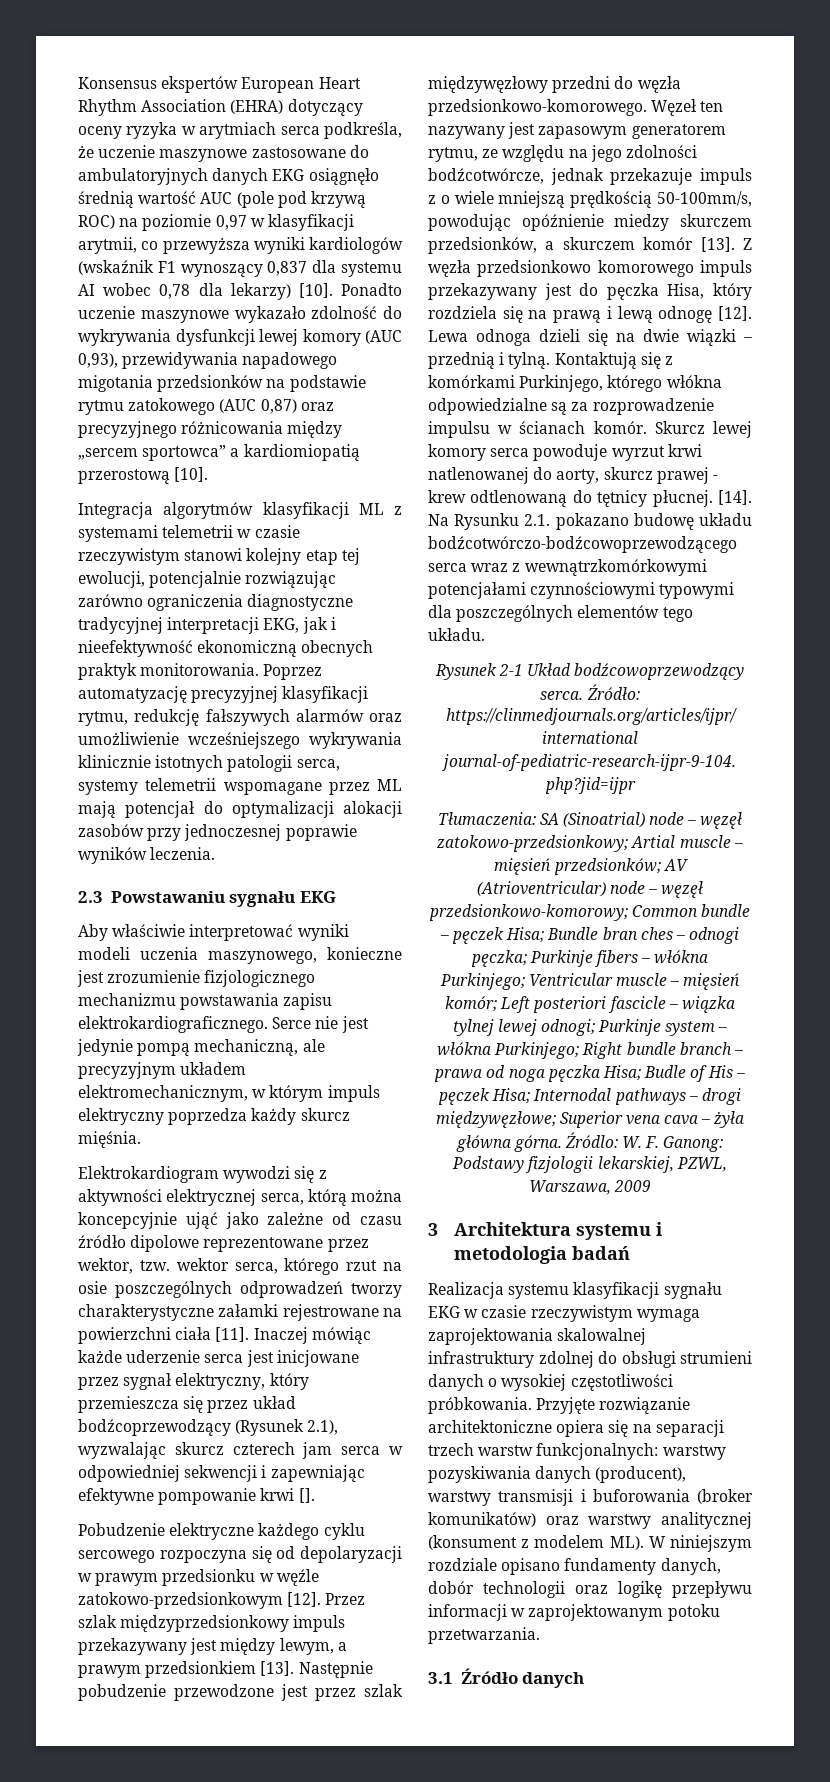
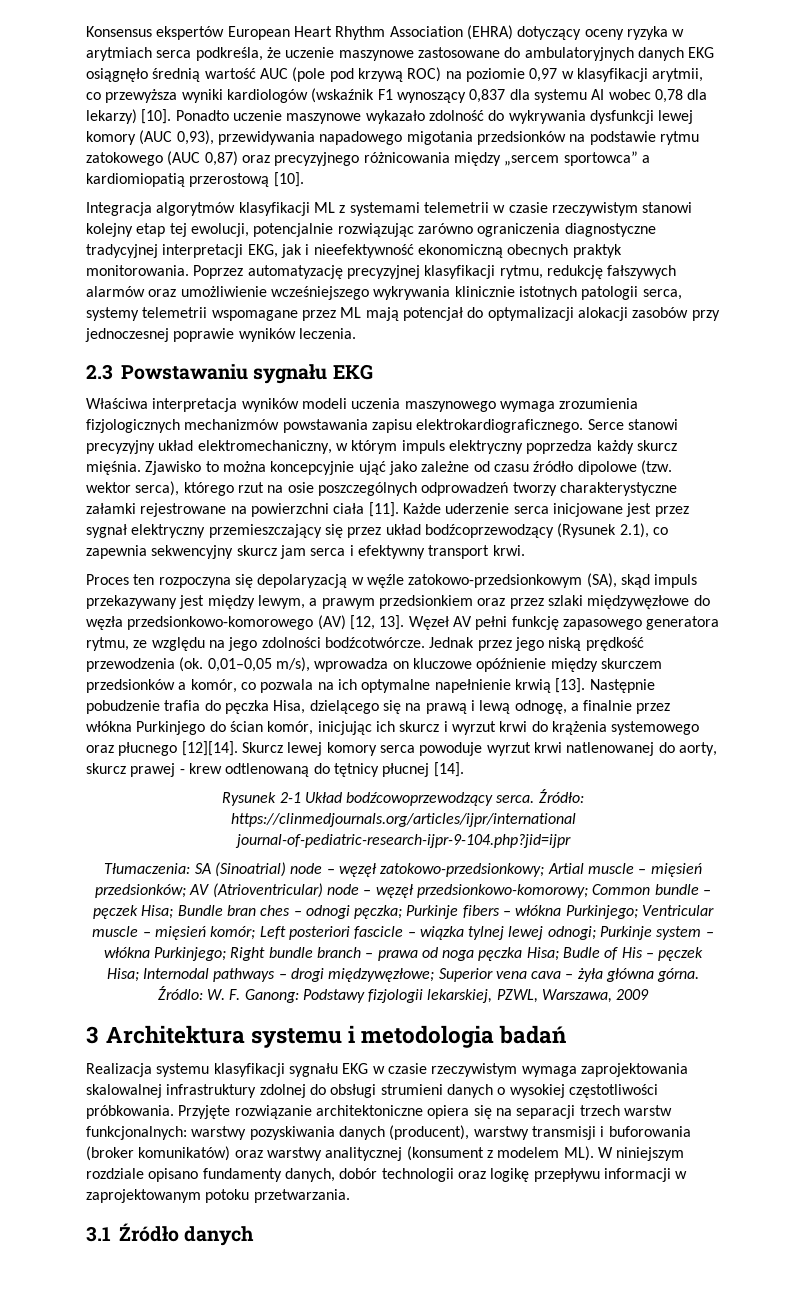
- Aby właściwie interpretować wyniki modeli uczenia maszynowego, konieczne jest zrozumienie fizjologicznego mechanizmu powstawania zapisu elektrokardiograficznego. Serce nie jest jedynie pompą mechaniczną, ale precyzyjnym układem elektromechanicznym, w którym impuls elektryczny poprzedza każdy skurcz mięśnia.
- Elektrokardiogram wywodzi się z aktywności elektrycznej serca, którą można koncepcyjnie ująć jako zależne od czasu źródło dipolowe reprezentowane przez wektor, tzw. wektor serca, którego rzut na osie poszczególnych odprowadzeń tworzy charakterystyczne załamki rejestrowane na powierzchni ciała [11].
+ Właściwa interpretacja wyników modeli uczenia maszynowego wymaga zrozumienia fizjologicznych mechanizmów powstawania zapisu elektrokardiograficznego. Serce stanowi precyzyjny układ elektromechaniczny, w którym impuls elektryczny poprzedza każdy skurcz mięśnia. Zjawisko to można koncepcyjnie ująć jako zależne od czasu źródło dipolowe (tzw. wektor serca), którego rzut na osie poszczególnych odprowadzeń tworzy charakterystyczne załamki rejestrowane na powierzchni ciała [11].
- Inaczej mówiąc każde uderzenie serca jest inicjowane przez sygnał elektryczny, który przemieszcza się przez układ bodźcoprzewodzący (Rysunek 2.1), wyzwalając skurcz czterech jam serca w odpowiedniej sekwencji i zapewniając efektywne pompowanie krwi [].
- Pobudzenie elektryczne każdego cyklu sercowego rozpoczyna się od depolaryzacji w prawym przedsionku w węźle zatokowo-przedsionkowym [12]. Przez szlak międzyprzedsionkowy impuls przekazywany jest między lewym, a prawym przedsionkiem [13]. Następnie pobudzenie przewodzone jest przez szlak międzywęzłowy przedni do węzła przedsionkowo-komorowego. Węzeł ten nazywany jest zapasowym generatorem rytmu, ze względu na jego zdolności bodźcotwórcze, jednak przekazuje impuls z o wiele mniejszą prędkością 50-100mm/s, powodując opóźnienie miedzy skurczem przedsionków, a skurczem komór [13]. Z węzła przedsionkowo komorowego impuls przekazywany jest do pęczka Hisa, który rozdziela się na prawą i lewą odnogę [12]. Lewa odnoga dzieli się na dwie wiązki – przednią i tylną. Kontaktują się z komórkami Purkinjego, którego włókna odpowiedzialne są za rozprowadzenie impulsu w ścianach komór.
+ Każde uderzenie serca inicjowane jest przez sygnał elektryczny przemieszczający się przez układ bodźcoprzewodzący (Rysunek 2.1), co zapewnia sekwencyjny skurcz jam serca i efektywny transport krwi.
+ Proces ten rozpoczyna się depolaryzacją w węźle zatokowo-przedsionkowym (SA), skąd impuls przekazywany jest między lewym, a prawym przedsionkiem oraz przez szlaki międzywęzłowe do węzła przedsionkowo-komorowego (AV) [12, 13]. Węzeł AV pełni funkcję zapasowego generatora rytmu, ze względu na jego zdolności bodźcotwórcze. Jednak przez jego niską prędkość przewodzenia (ok. 0,01–0,05 m/s), wprowadza on kluczowe opóźnienie między skurczem przedsionków a komór, co pozwala na ich optymalne napełnienie krwią [13]. Następnie pobudzenie trafia do pęczka Hisa, dzielącego się na prawą i lewą odnogę, a finalnie przez włókna Purkinjego do ścian komór, inicjując ich skurcz i wyrzut krwi do krążenia systemowego oraz płucnego [12][14].
- Skurcz lewej komory serca powoduje wyrzut krwi natlenowanej do aorty, skurcz prawej - krew odtlenowaną do tętnicy płucnej. [14]. Na Rysunku 2.1. pokazano budowę układu bodźcotwórczo-bodźcowoprzewodzącego serca wraz z wewnątrzkomórkowymi potencjałami czynnościowymi typowymi dla poszczególnych elementów tego układu.
+ Skurcz lewej komory serca powoduje wyrzut krwi natlenowanej do aorty, skurcz prawej - krew odtlenowaną do tętnicy płucnej [14].

